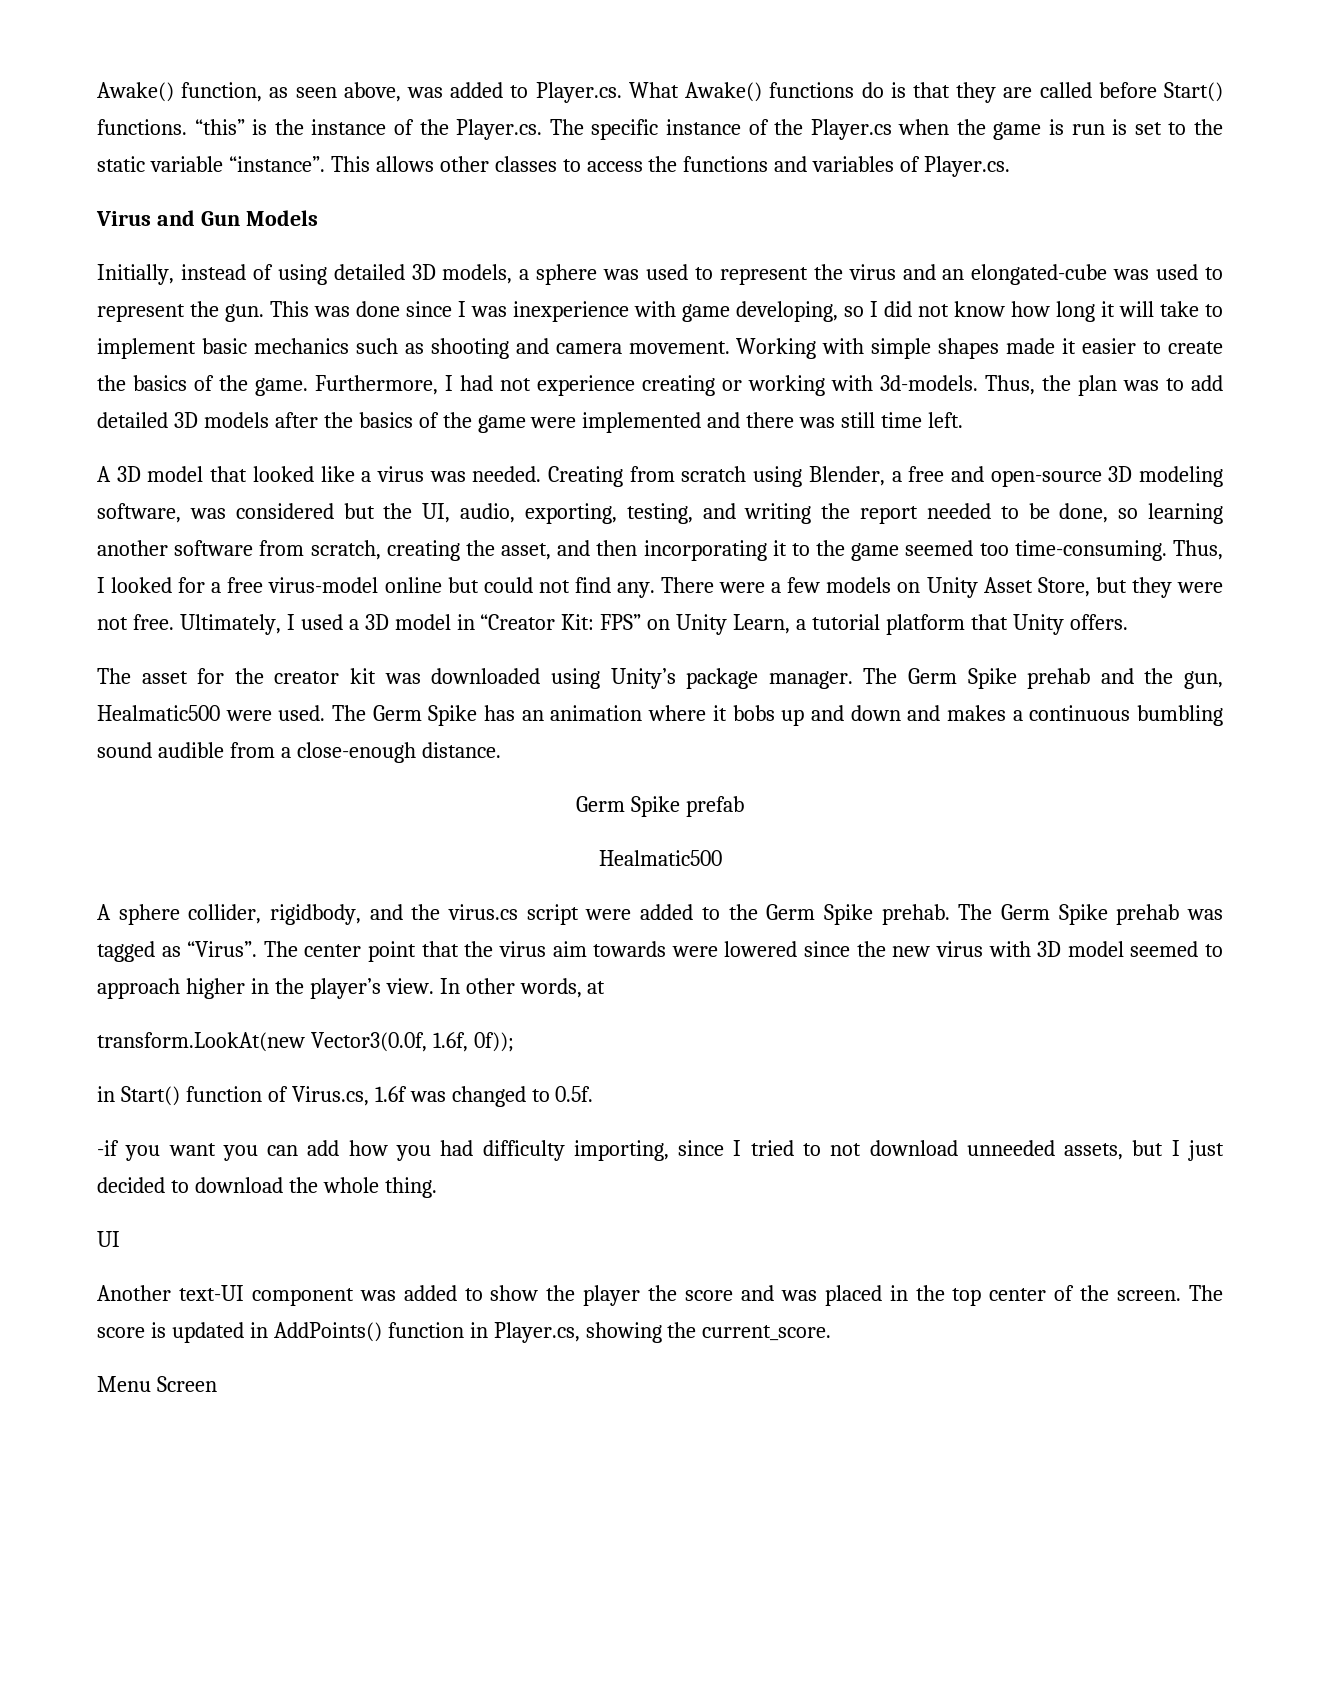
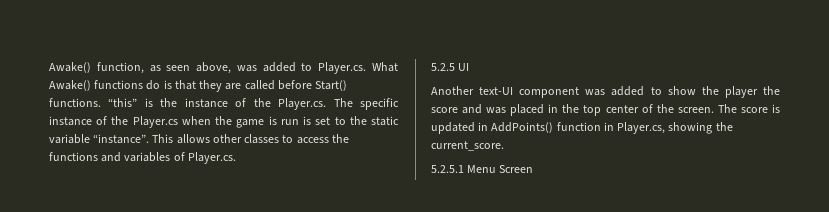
- Virus and Gun Models
- Initially, instead of using detailed 3D models, a sphere was used to represent the virus and an elongated-cube was used to represent the gun. This was done since I was inexperience with game developing, so I did not know how long it will take to implement basic mechanics such as shooting and camera movement. Working with simple shapes made it easier to create the basics of the game. Furthermore, I had not experience creating or working with 3d-models. Thus, the plan was to add detailed 3D models after the basics of the game were implemented and there was still time left.
- A 3D model that looked like a virus was needed. Creating from scratch using Blender, a free and open-source 3D modeling software, was considered but the UI, audio, exporting, testing, and writing the report needed to be done, so learning another software from scratch, creating the asset, and then incorporating it to the game seemed too time-consuming. Thus, I looked for a free virus-model online but could not find any. There were a few models on Unity Asset Store, but they were not free. Ultimately, I used a 3D model in “Creator Kit: FPS” on Unity Learn, a tutorial platform that Unity offers.
- The asset for the creator kit was downloaded using Unity’s package manager. The Germ Spike prehab and the gun, Healmatic500 were used. The Germ Spike has an animation where it bobs up and down and makes a continuous bumbling sound audible from a close-enough distance.
- Germ Spike prefab
- Healmatic500
- A sphere collider, rigidbody, and the virus.cs script were added to the Germ Spike prehab. The Germ Spike prehab was tagged as “Virus”. The center point that the virus aim towards were lowered since the new virus with 3D model seemed to approach higher in the player’s view. In other words, at
- transform.LookAt(new Vector3(0.0f, 1.6f, 0f));
- in Start() function of Virus.cs, 1.6f was changed to 0.5f.
- -if you want you can add how you had difficulty importing, since I tried to not download unneeded assets, but I just decided to download the whole thing.
- UI
+ 5.2.5 UI
- Menu Screen
+ 5.2.5.1 Menu Screen

